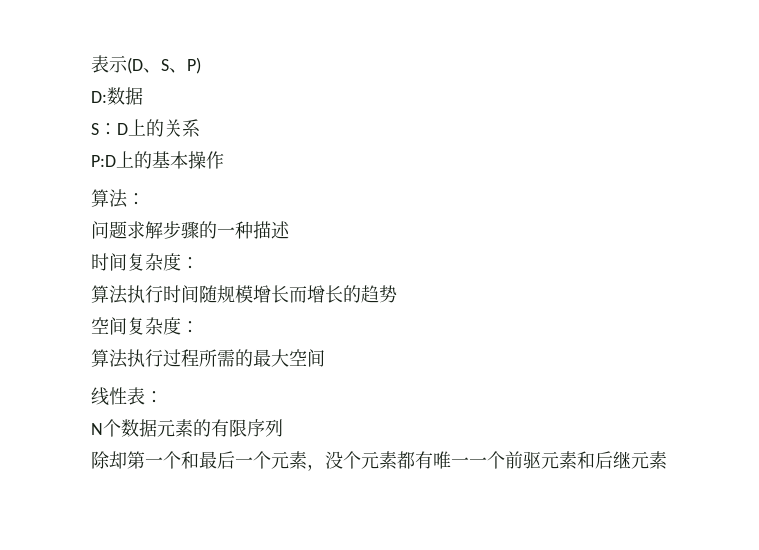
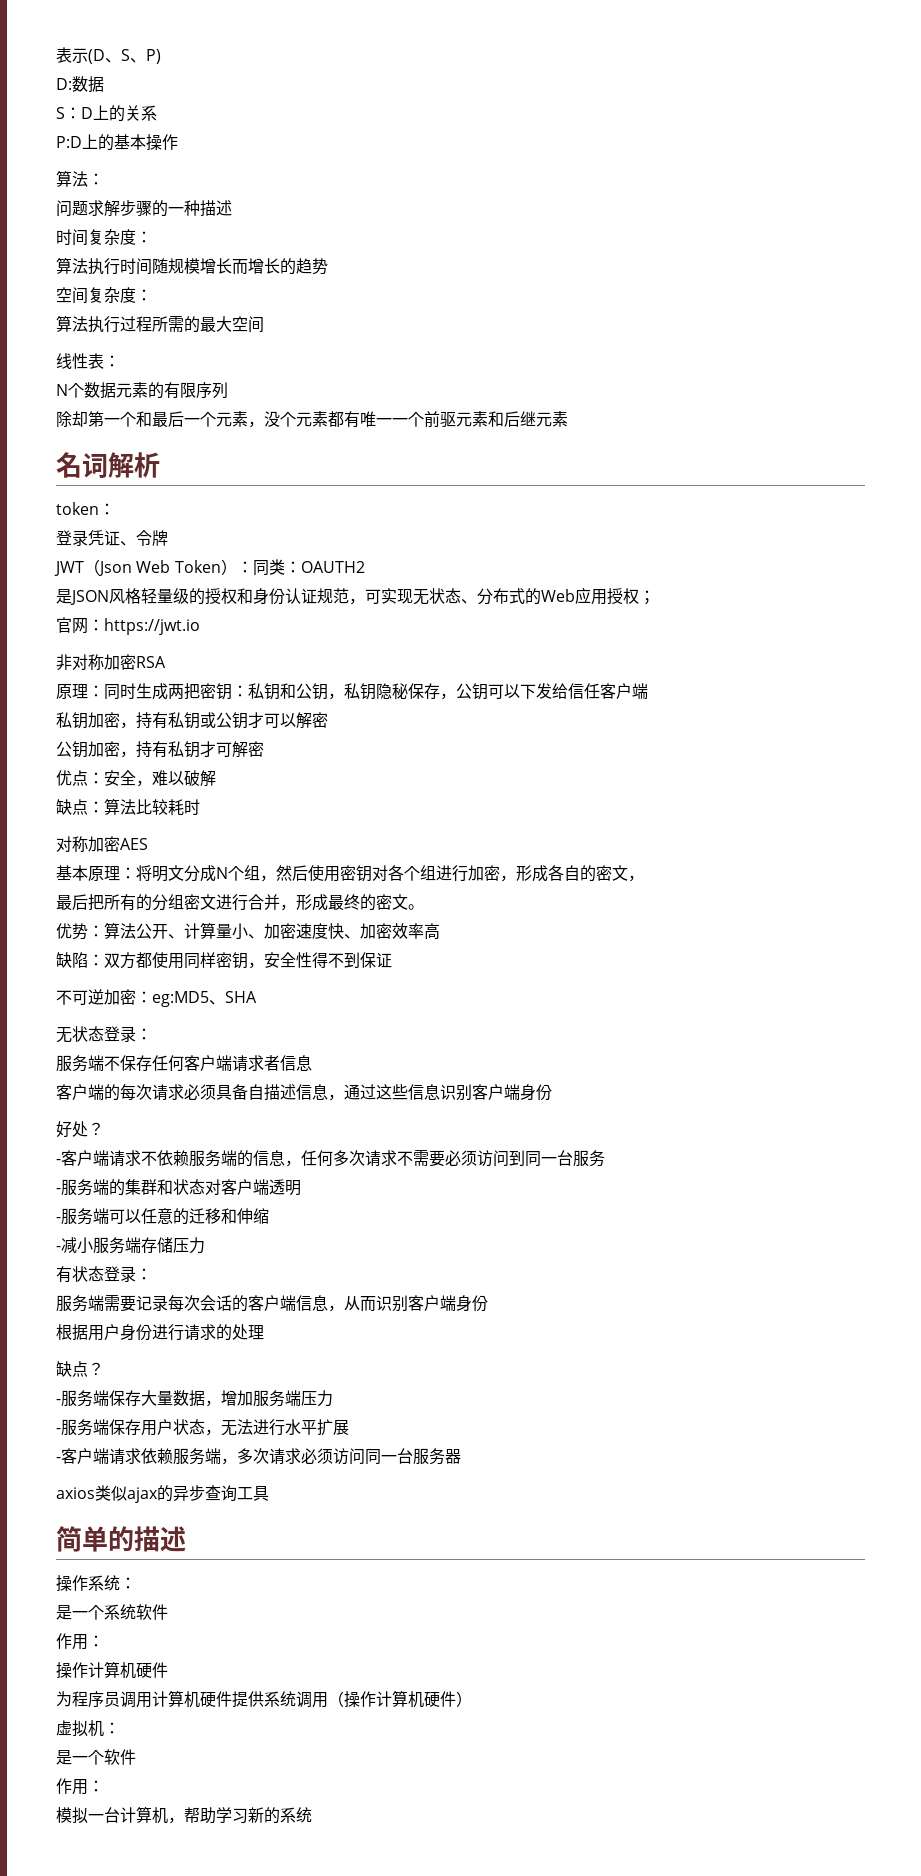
+ 名词解析
+ token：
+ 登录凭证、令牌
+ JWT（Json Web Token）：同类：OAUTH2
+ 是JSON风格轻量级的授权和身份认证规范，可实现无状态、分布式的Web应用授权；
+ 官网：https://jwt.io
+ 非对称加密RSA
+ 原理：同时生成两把密钥：私钥和公钥，私钥隐秘保存，公钥可以下发给信任客户端
+ 私钥加密，持有私钥或公钥才可以解密
+ 公钥加密，持有私钥才可解密
+ 优点：安全，难以破解
+ 缺点：算法比较耗时
+ 对称加密AES
+ 基本原理：将明文分成N个组，然后使用密钥对各个组进行加密，形成各自的密文，
+ 最后把所有的分组密文进行合并，形成最终的密文。
+ 优势：算法公开、计算量小、加密速度快、加密效率高
+ 缺陷：双方都使用同样密钥，安全性得不到保证
+ 不可逆加密：eg:MD5、SHA
+ 无状态登录：
+ 服务端不保存任何客户端请求者信息
+ 客户端的每次请求必须具备自描述信息，通过这些信息识别客户端身份
+ 好处？
+ -客户端请求不依赖服务端的信息，任何多次请求不需要必须访问到同一台服务
+ -服务端的集群和状态对客户端透明
+ -服务端可以任意的迁移和伸缩
+ -减小服务端存储压力
+ 有状态登录：
+ 服务端需要记录每次会话的客户端信息，从而识别客户端身份
+ 根据用户身份进行请求的处理
+ 缺点？
+ -服务端保存大量数据，增加服务端压力
+ -服务端保存用户状态，无法进行水平扩展
+ -客户端请求依赖服务端，多次请求必须访问同一台服务器
+ axios类似ajax的异步查询工具
+ 简单的描述
+ 操作系统：
+ 是一个系统软件
+ 作用：
+ 操作计算机硬件
+ 为程序员调用计算机硬件提供系统调用（操作计算机硬件）
+ 虚拟机：
+ 是一个软件
+ 作用：
+ 模拟一台计算机，帮助学习新的系统

